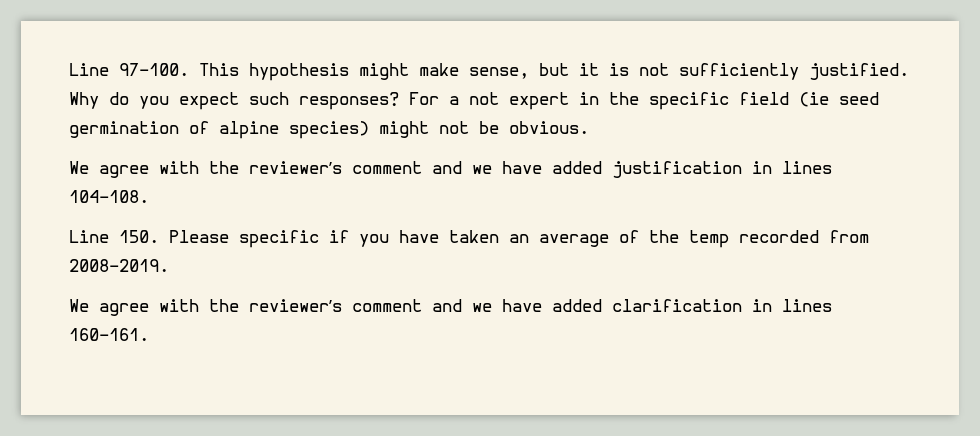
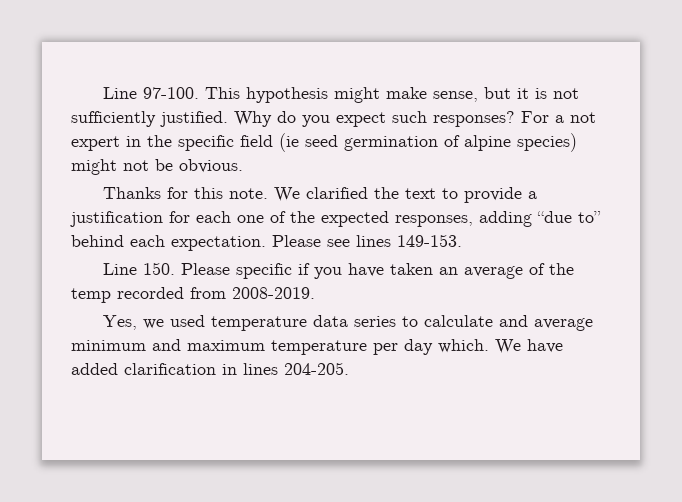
- We agree with the reviewer’s comment and we have added justification in lines 104-108.
+ Thanks for this note. We clarified the text to provide a justification for each one of the expected responses, adding “due to” behind each expectation. Please see lines 149-153.
- We agree with the reviewer’s comment and we have added clarification in lines 160-161.
+ Yes, we used temperature data series to calculate and average minimum and maximum temperature per day which. We have added clarification in lines 204-205.

